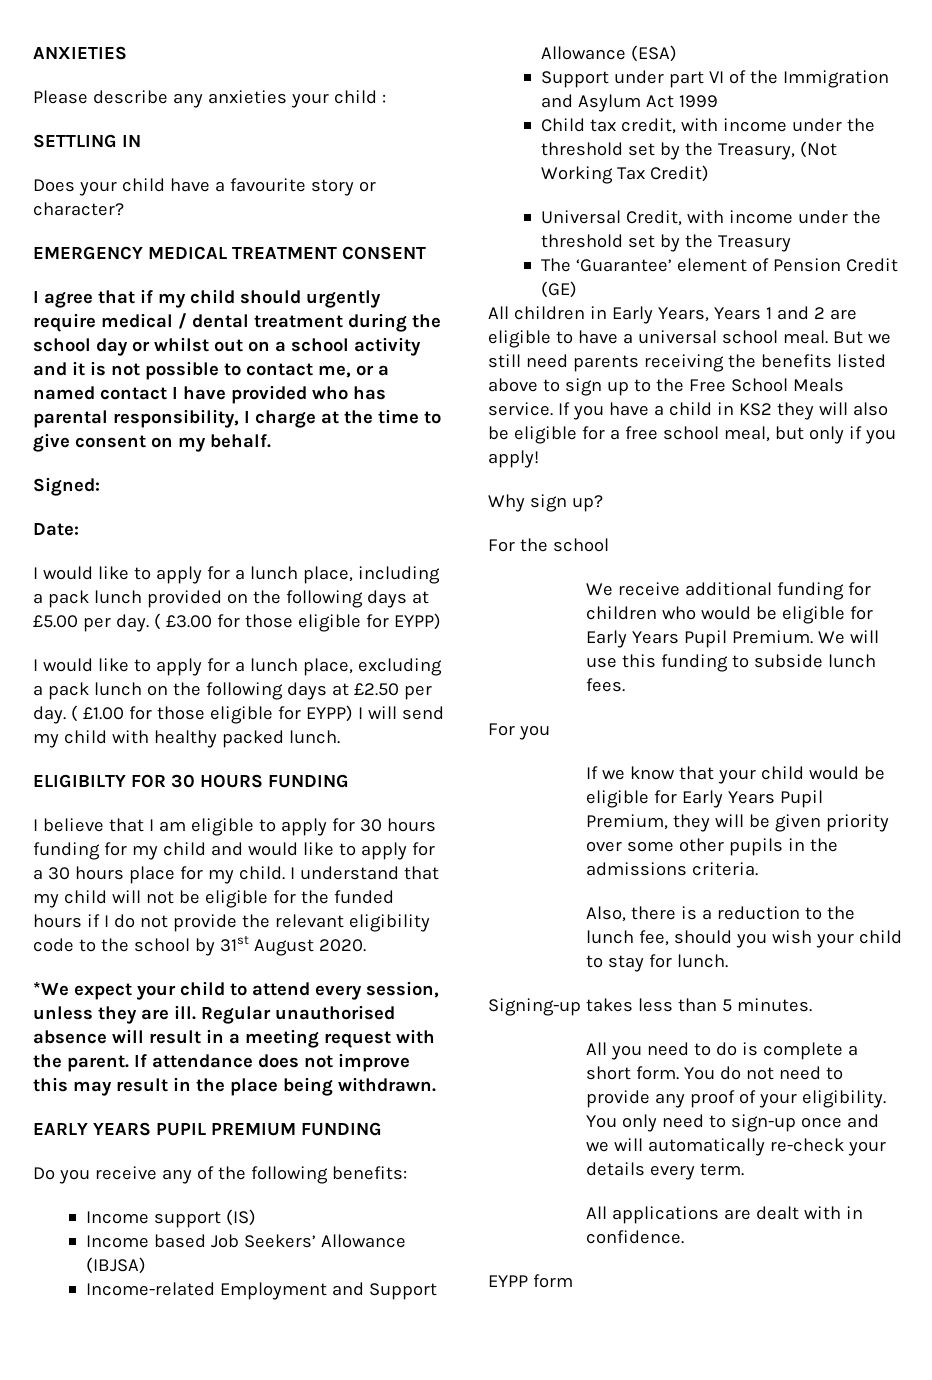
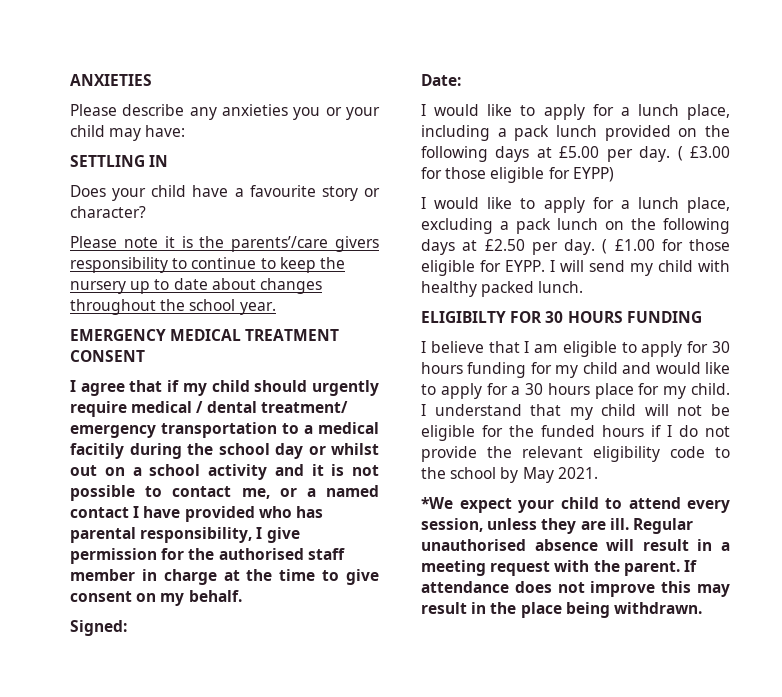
- Please describe any anxieties your child :
+ Please describe any anxieties you or your child may have:
+ Please note it is the parents’/care givers responsibility to continue to keep the nursery up to date about changes throughout the school year.
- I agree that if my child should urgently require medical / dental treatment during the school day or whilst out on a school activity and it is not possible to contact me, or a named contact I have provided who has parental responsibility, I charge at the time to give consent on my behalf.
+ I agree that if my child should urgently require medical / dental treatment/ emergency transportation to a medical facitily during the school day or whilst out on a school activity and it is not possible to contact me, or a named contact I have provided who has parental responsibility, I give permission for the authorised staff member in charge at the time to give consent on my behalf.
- ( £1.00 for those eligible for EYPP) I will send my child with healthy packed lunch.
+ ( £1.00 for those eligible for EYPP. I will send my child with healthy packed lunch.
- I understand that my child will not be eligible for the funded hours if I do not provide the relevant eligibility code to the school by 31st August 2020.
+ I understand that my child will not be eligible for the funded hours if I do not provide the relevant eligibility code to the school by May 2021.
- EARLY YEARS PUPIL PREMIUM FUNDING
- Do you receive any of the following benefits:
- Income support (IS)
- Income based Job Seekers’ Allowance (IBJSA)
- Income-related Employment and Support Allowance (ESA)
- Support under part VI of the Immigration and Asylum Act 1999
- Child tax credit, with income under the threshold set by the Treasury, (Not Working Tax Credit)
- Universal Credit, with income under the threshold set by the Treasury
- The ‘Guarantee’ element of Pension Credit (GE)
- All children in Early Years, Years 1 and 2 are eligible to have a universal school meal. But we still need parents receiving the benefits listed above to sign up to the Free School Meals service. If you have a child in KS2 they will also be eligible for a free school meal, but only if you apply!
- Why sign up?
- For the school
- We receive additional funding for children who would be eligible for Early Years Pupil Premium. We will use this funding to subside lunch fees.
- For you
- If we know that your child would be eligible for Early Years Pupil Premium, they will be given priority over some other pupils in the admissions criteria.
- Also, there is a reduction to the lunch fee, should you wish your child to stay for lunch.
- Signing-up takes less than 5 minutes.
- All you need to do is complete a short form. You do not need to provide any proof of your eligibility. You only need to sign-up once and we will automatically re-check your details every term.
- All applications are dealt with in confidence.
- EYPP form

